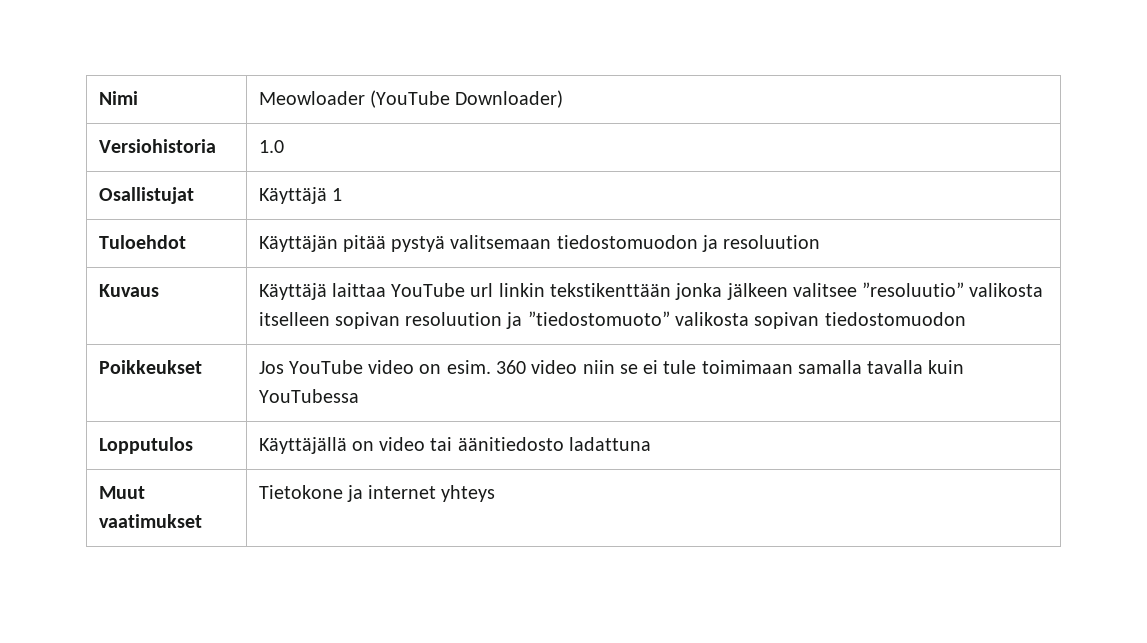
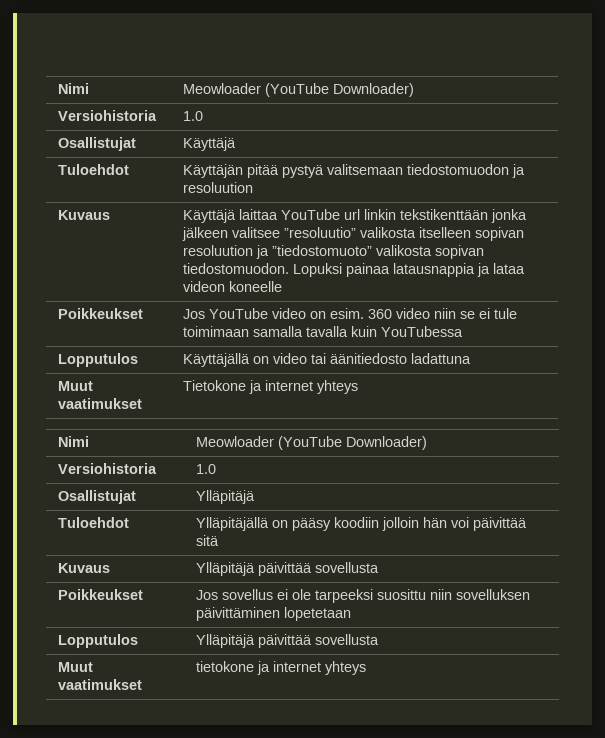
- Osallistujat | Käyttäjä 1
+ Osallistujat | Käyttäjä
- Kuvaus | Käyttäjä laittaa YouTube url linkin tekstikenttään jonka jälkeen valitsee ”resoluutio” valikosta itselleen sopivan resoluution ja ”tiedostomuoto” valikosta sopivan tiedostomuodon
+ Kuvaus | Käyttäjä laittaa YouTube url linkin tekstikenttään jonka jälkeen valitsee ”resoluutio” valikosta itselleen sopivan resoluution ja ”tiedostomuoto” valikosta sopivan tiedostomuodon. Lopuksi painaa latausnappia ja lataa videon koneelle
  Muut vaatimukset | Tietokone ja internet yhteys
+ Nimi | Meowloader (YouTube Downloader)
+ Versiohistoria | 1.0
+ Osallistujat | Ylläpitäjä
+ Tuloehdot | Ylläpitäjällä on pääsy koodiin jolloin hän voi päivittää sitä
+ Kuvaus | Ylläpitäjä päivittää sovellusta
+ Poikkeukset | Jos sovellus ei ole tarpeeksi suosittu niin sovelluksen päivittäminen lopetetaan
+ Lopputulos | Ylläpitäjä päivittää sovellusta
+ Muut vaatimukset | tietokone ja internet yhteys

